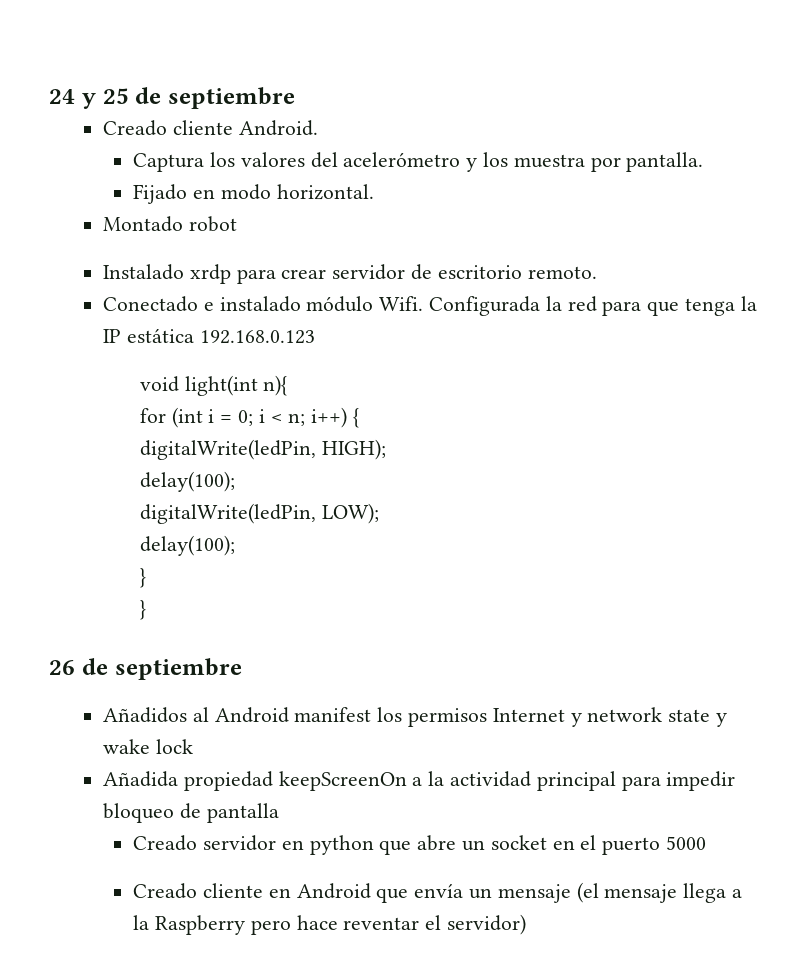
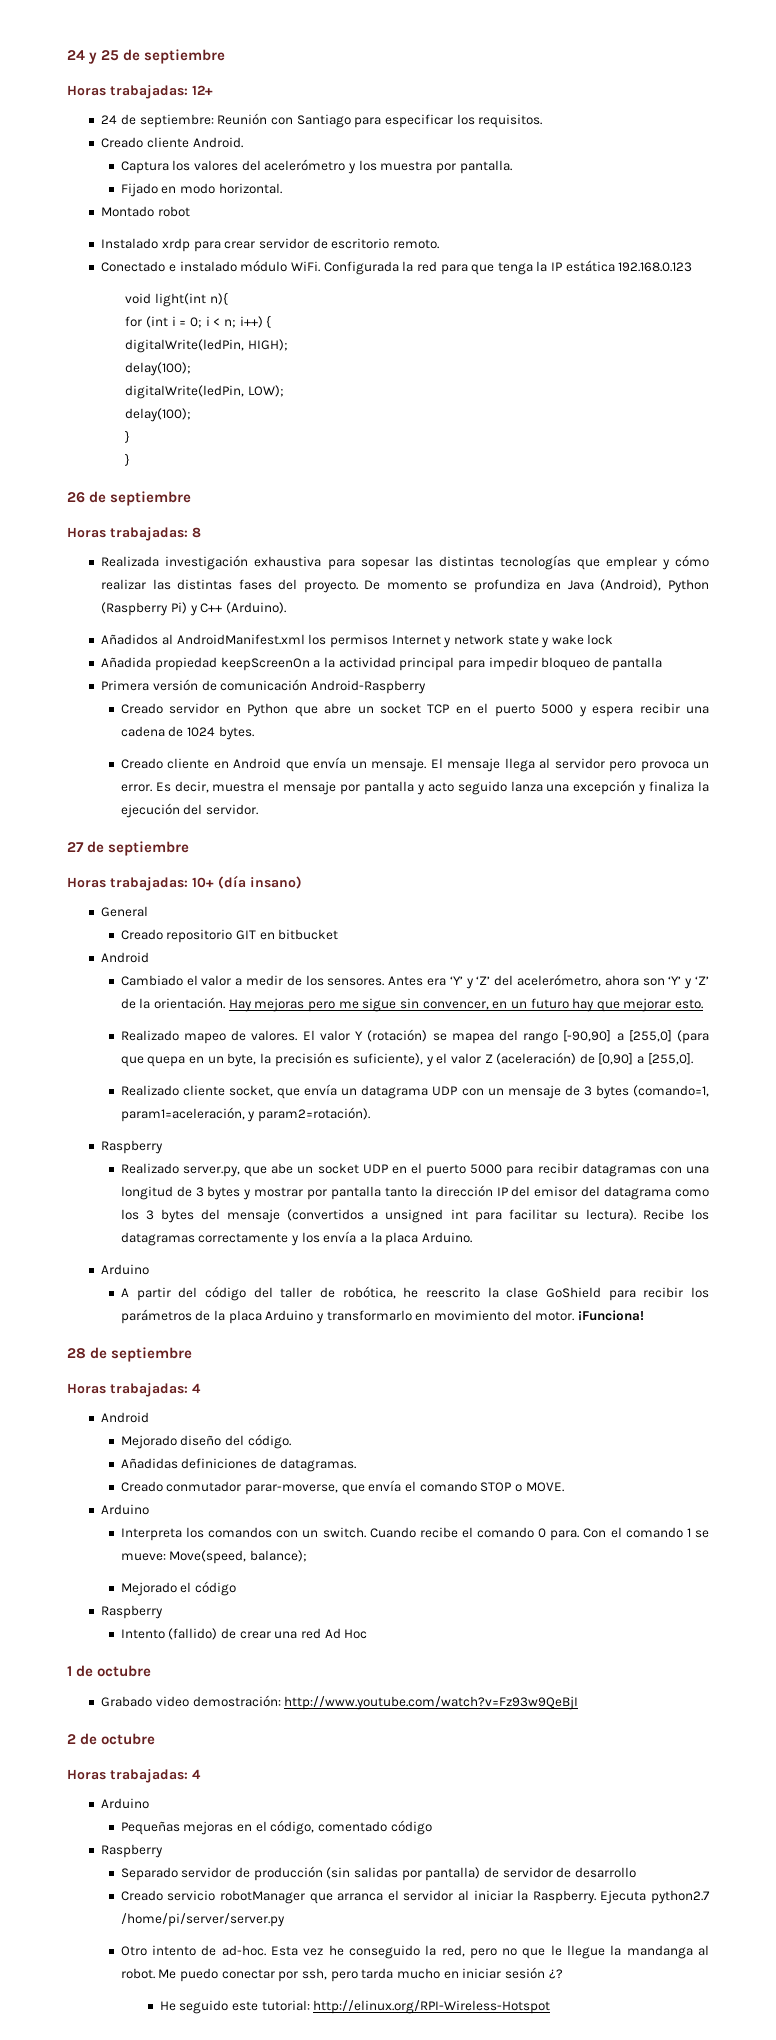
+ Horas trabajadas: 12+
+ 24 de septiembre: Reunión con Santiago para especificar los requisitos.
- Conectado e instalado módulo Wifi.
+ Conectado e instalado módulo WiFi.
+ Horas trabajadas: 8
+ Realizada investigación exhaustiva para sopesar las distintas tecnologías que emplear y cómo realizar las distintas fases del proyecto. De momento se profundiza en Java (Android), Python (Raspberry Pi) y C++ (Arduino).
- Añadidos al Android manifest los permisos Internet y network state y wake lock
+ Añadidos al AndroidManifest.xml los permisos Internet y network state y wake lock
+ Primera versión de comunicación Android-Raspberry
- Creado servidor en python que abre un socket en el puerto 5000
+ Creado servidor en Python que abre un socket TCP en el puerto 5000 y espera recibir una cadena de 1024 bytes.
- Creado cliente en Android que envía un mensaje (el mensaje llega a la Raspberry pero hace reventar el servidor)
+ Creado cliente en Android que envía un mensaje. El mensaje llega al servidor pero provoca un error. Es decir, muestra el mensaje por pantalla y acto seguido lanza una excepción y finaliza la ejecución del servidor.
+ 27 de septiembre
+ Horas trabajadas: 10+ (día insano)
+ General
+ Creado repositorio GIT en bitbucket
+ Android
+ Cambiado el valor a medir de los sensores. Antes era ‘Y’ y ‘Z’ del acelerómetro, ahora son ‘Y’ y ‘Z’ de la orientación. Hay mejoras pero me sigue sin convencer, en un futuro hay que mejorar esto.
+ Realizado mapeo de valores. El valor Y (rotación) se mapea del rango [-90,90] a [255,0] (para que quepa en un byte, la precisión es suficiente), y el valor Z (aceleración) de [0,90] a [255,0].
+ Realizado cliente socket, que envía un datagrama UDP con un mensaje de 3 bytes (comando=1, param1=aceleración, y param2=rotación).
+ Raspberry
+ Realizado server.py, que abe un socket UDP en el puerto 5000 para recibir datagramas con una longitud de 3 bytes y mostrar por pantalla tanto la dirección IP del emisor del datagrama como los 3 bytes del mensaje (convertidos a unsigned int para facilitar su lectura). Recibe los datagramas correctamente y los envía a la placa Arduino.
+ Arduino
+ A partir del código del taller de robótica, he reescrito la clase GoShield para recibir los parámetros de la placa Arduino y transformarlo en movimiento del motor. ¡Funciona!
+ 28 de septiembre
+ Horas trabajadas: 4
+ Android
+ Mejorado diseño del código.
+ Añadidas definiciones de datagramas.
+ Creado conmutador parar-moverse, que envía el comando STOP o MOVE.
+ Arduino
+ Interpreta los comandos con un switch. Cuando recibe el comando 0 para. Con el comando 1 se mueve: Move(speed, balance);
+ Mejorado el código
+ Raspberry
+ Intento (fallido) de crear una red Ad Hoc
+ 1 de octubre
+ Grabado video demostración: http://www.youtube.com/watch?v=Fz93w9QeBjI
+ 2 de octubre
+ Horas trabajadas: 4
+ Arduino
+ Pequeñas mejoras en el código, comentado código
+ Raspberry
+ Separado servidor de producción (sin salidas por pantalla) de servidor de desarrollo
+ Creado servicio robotManager que arranca el servidor al iniciar la Raspberry. Ejecuta python2.7 /home/pi/server/server.py
+ Otro intento de ad-hoc. Esta vez he conseguido la red, pero no que le llegue la mandanga al robot. Me puedo conectar por ssh, pero tarda mucho en iniciar sesión ¿?
+ He seguido este tutorial: http://elinux.org/RPI-Wireless-Hotspot

